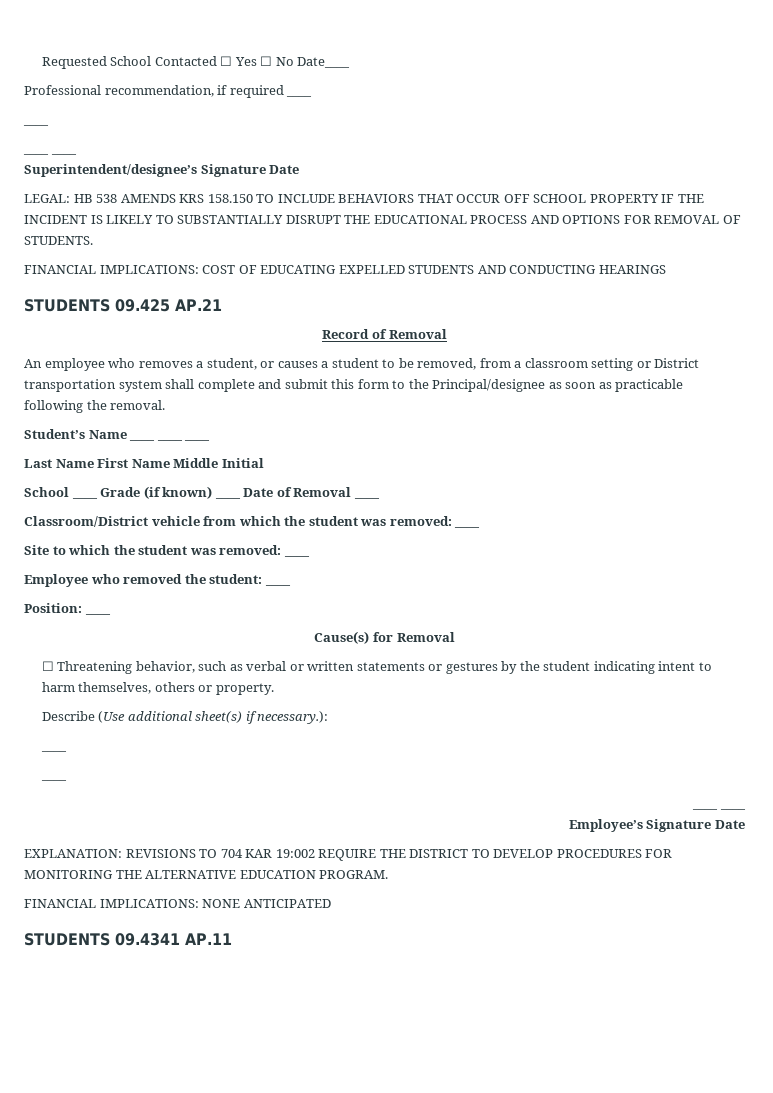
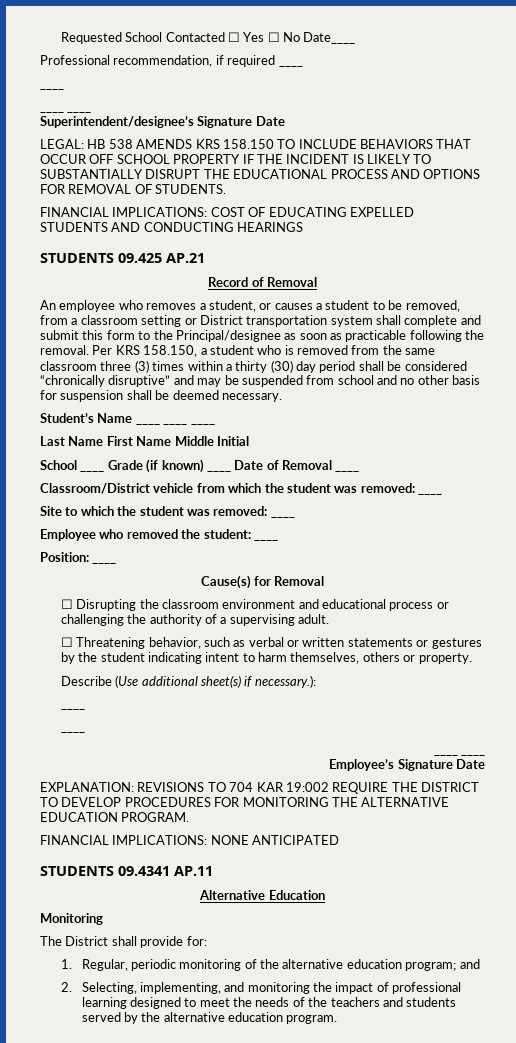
+ Per KRS 158.150, a student who is removed from the same classroom three (3) times within a thirty (30) day period shall be considered “chronically disruptive” and may be suspended from school and no other basis for suspension shall be deemed necessary.
+ ☐ Disrupting the classroom environment and educational process or challenging the authority of a supervising adult.
+ Alternative Education
+ Monitoring
+ The District shall provide for:
+ 1. Regular, periodic monitoring of the alternative education program; and
+ 2. Selecting, implementing, and monitoring the impact of professional learning designed to meet the needs of the teachers and students served by the alternative education program.

